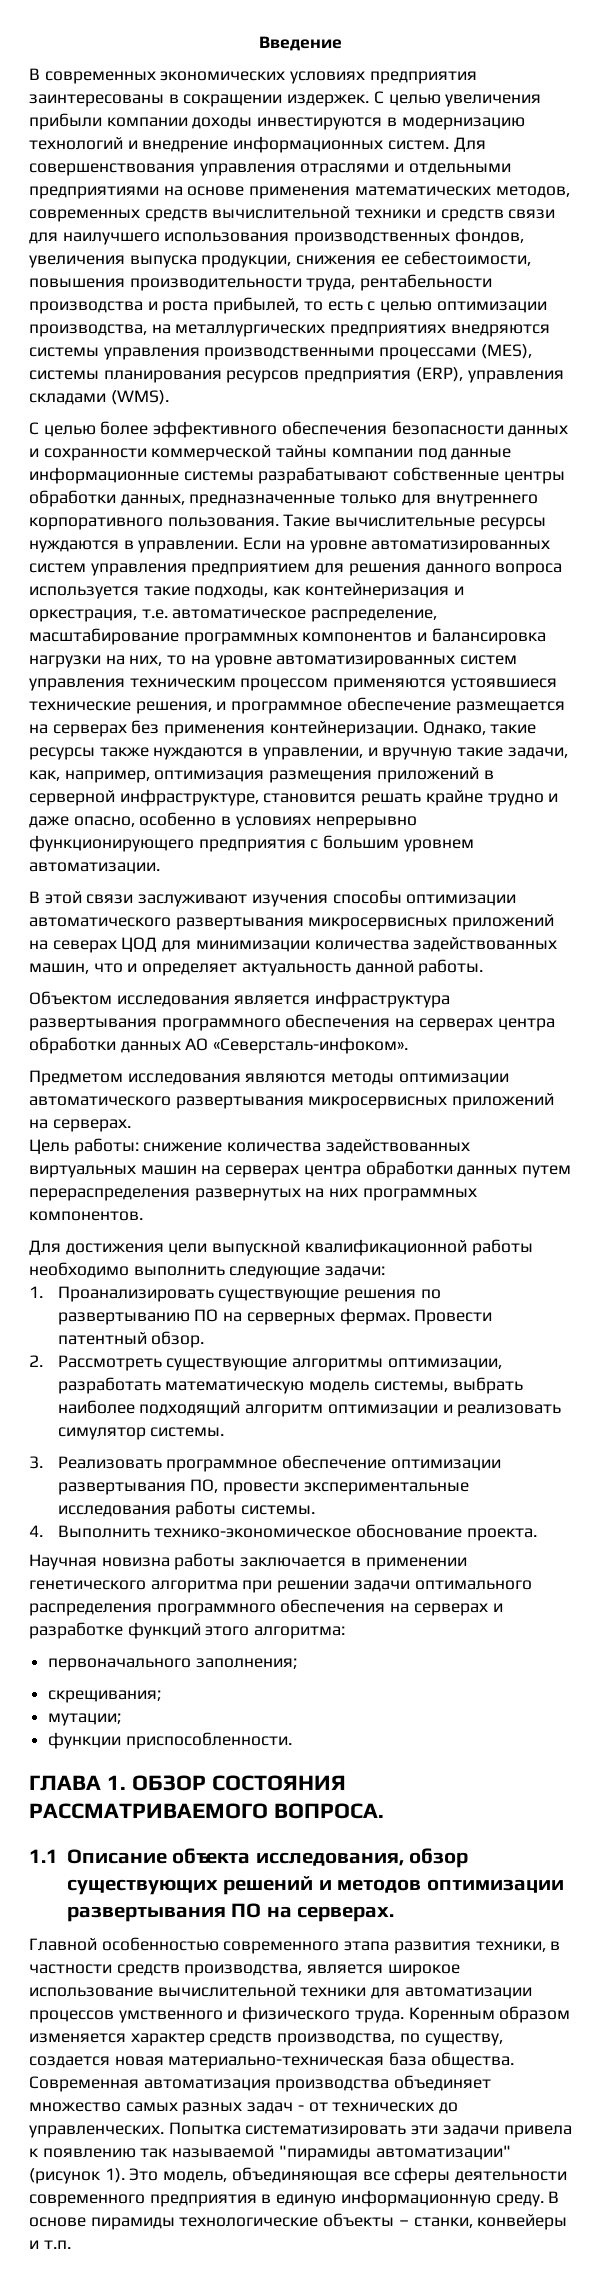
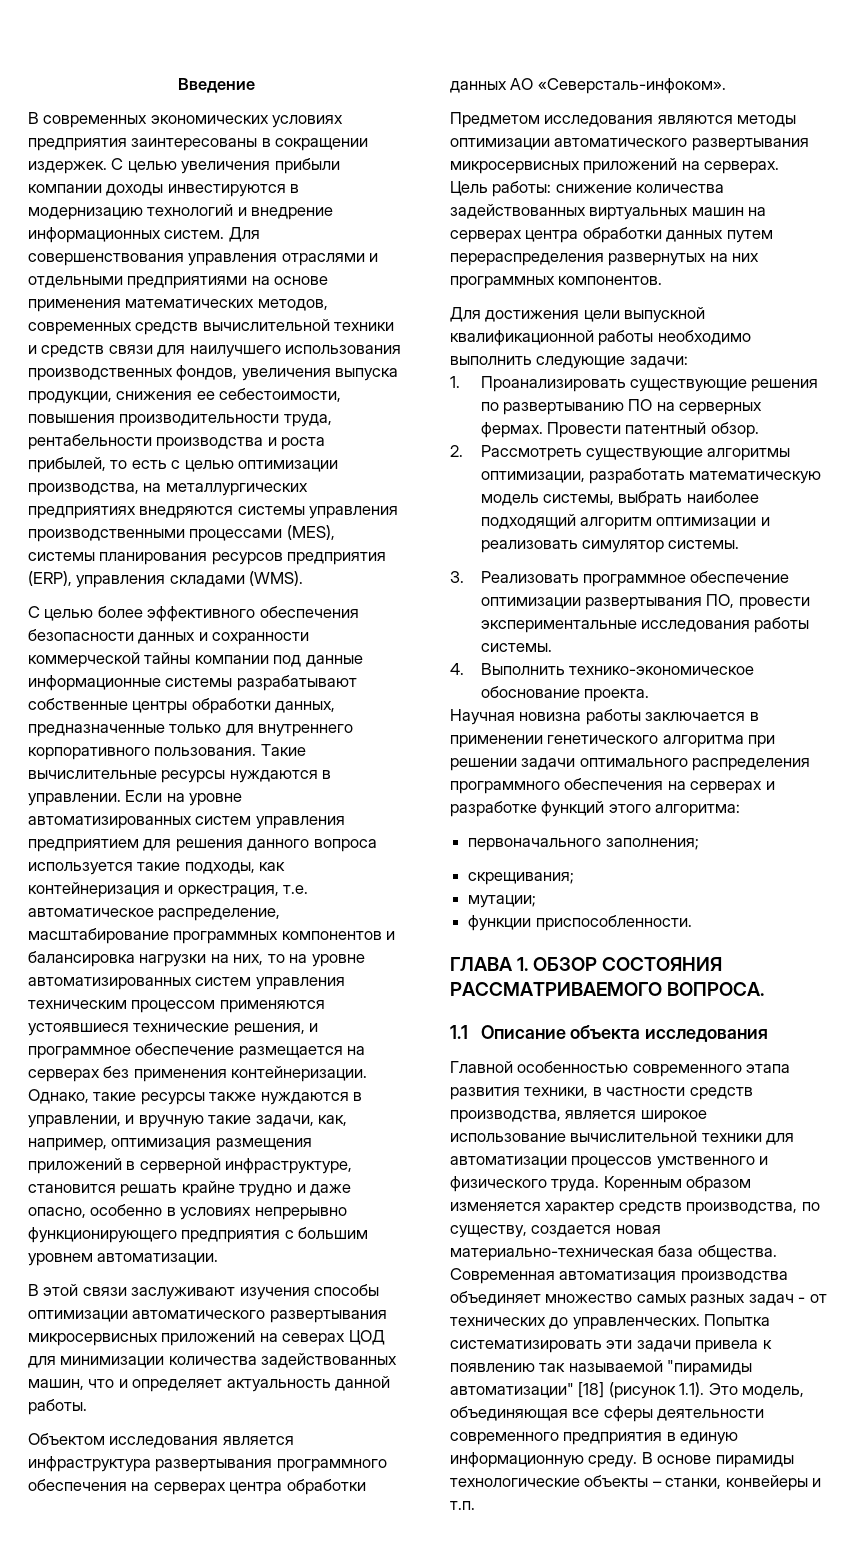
- 1.1 Описание объекта исследования, обзор существующих решений и методов оптимизации развертывания ПО на серверах.
+ 1.1 Описание объекта исследования
- Попытка систематизировать эти задачи привела к появлению так называемой "пирамиды автоматизации" (рисунок 1). Это модель, объединяющая все сферы деятельности современного предприятия в единую информационную среду.
+ Попытка систематизировать эти задачи привела к появлению так называемой "пирамиды автоматизации" [18] (рисунок 1.1). Это модель, объединяющая все сферы деятельности современного предприятия в единую информационную среду.

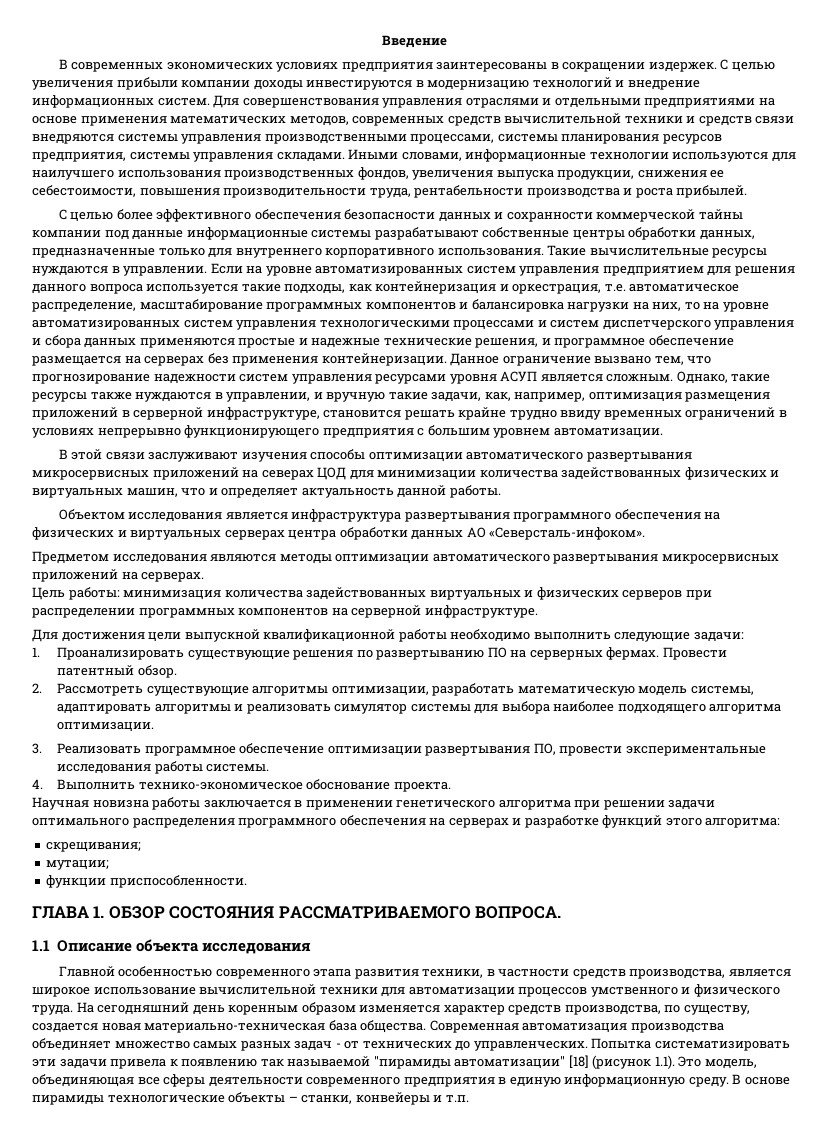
- Для совершенствования управления отраслями и отдельными предприятиями на основе применения математических методов, современных средств вычислительной техники и средств связи для наилучшего использования производственных фондов, увеличения выпуска продукции, снижения ее себестоимости, повышения производительности труда, рентабельности производства и роста прибылей, то есть с целью оптимизации производства, на металлургических предприятиях внедряются системы управления производственными процессами (MES), системы планирования ресурсов предприятия (ERP), управления складами (WMS).
+ Для совершенствования управления отраслями и отдельными предприятиями на основе применения математических методов, современных средств вычислительной техники и средств связи внедряются системы управления производственными процессами, системы планирования ресурсов предприятия, системы управления складами. Иными словами, информационные технологии используются для наилучшего использования производственных фондов, увеличения выпуска продукции, снижения ее себестоимости, повышения производительности труда, рентабельности производства и роста прибылей.
- С целью более эффективного обеспечения безопасности данных и сохранности коммерческой тайны компании под данные информационные системы разрабатывают собственные центры обработки данных, предназначенные только для внутреннего корпоративного пользования.
+ С целью более эффективного обеспечения безопасности данных и сохранности коммерческой тайны компании под данные информационные системы разрабатывают собственные центры обработки данных, предназначенные только для внутреннего корпоративного использования.
- Если на уровне автоматизированных систем управления предприятием для решения данного вопроса используется такие подходы, как контейнеризация и оркестрация, т.е. автоматическое распределение, масштабирование программных компонентов и балансировка нагрузки на них, то на уровне автоматизированных систем управления техническим процессом применяются устоявшиеся технические решения, и программное обеспечение размещается на серверах без применения контейнеризации.
+ Если на уровне автоматизированных систем управления предприятием для решения данного вопроса используется такие подходы, как контейнеризация и оркестрация, т.е. автоматическое распределение, масштабирование программных компонентов и балансировка нагрузки на них, то на уровне автоматизированных систем управления технологическими процессами и систем диспетчерского управления и сбора данных применяются простые и надежные технические решения, и программное обеспечение размещается на серверах без применения контейнеризации.
+ Данное ограничение вызвано тем, что прогнозирование надежности систем управления ресурсами уровня АСУП является сложным.
- Однако, такие ресурсы также нуждаются в управлении, и вручную такие задачи, как, например, оптимизация размещения приложений в серверной инфраструктуре, становится решать крайне трудно и даже опасно, особенно в условиях непрерывно функционирующего предприятия с большим уровнем автоматизации.
+ Однако, такие ресурсы также нуждаются в управлении, и вручную такие задачи, как, например, оптимизация размещения приложений в серверной инфраструктуре, становится решать крайне трудно ввиду временных ограничений в условиях непрерывно функционирующего предприятия с большим уровнем автоматизации.
- В этой связи заслуживают изучения способы оптимизации автоматического развертывания микросервисных приложений на северах ЦОД для минимизации количества задействованных машин, что и определяет актуальность данной работы.
+ В этой связи заслуживают изучения способы оптимизации автоматического развертывания микросервисных приложений на северах ЦОД для минимизации количества задействованных физических и виртуальных машин, что и определяет актуальность данной работы.
- Объектом исследования является инфраструктура развертывания программного обеспечения на серверах центра обработки данных АО «Северсталь-инфоком».
+ Объектом исследования является инфраструктура развертывания программного обеспечения на физических и виртуальных серверах центра обработки данных АО «Северсталь-инфоком».
- Цель работы: снижение количества задействованных виртуальных машин на серверах центра обработки данных путем перераспределения развернутых на них программных компонентов.
+ Цель работы: минимизация количества задействованных виртуальных и физических серверов при распределении программных компонентов на серверной инфраструктуре.
- 2. Рассмотреть существующие алгоритмы оптимизации, разработать математическую модель системы, выбрать наиболее подходящий алгоритм оптимизации и реализовать симулятор системы.
+ 2. Рассмотреть существующие алгоритмы оптимизации, разработать математическую модель системы, адаптировать алгоритмы и реализовать симулятор системы для выбора наиболее подходящего алгоритма оптимизации.
- первоначального заполнения;
- Коренным образом изменяется характер средств производства, по существу, создается новая материально-техническая база общества.
+ На сегодняшний день коренным образом изменяется характер средств производства, по существу, создается новая материально-техническая база общества.

